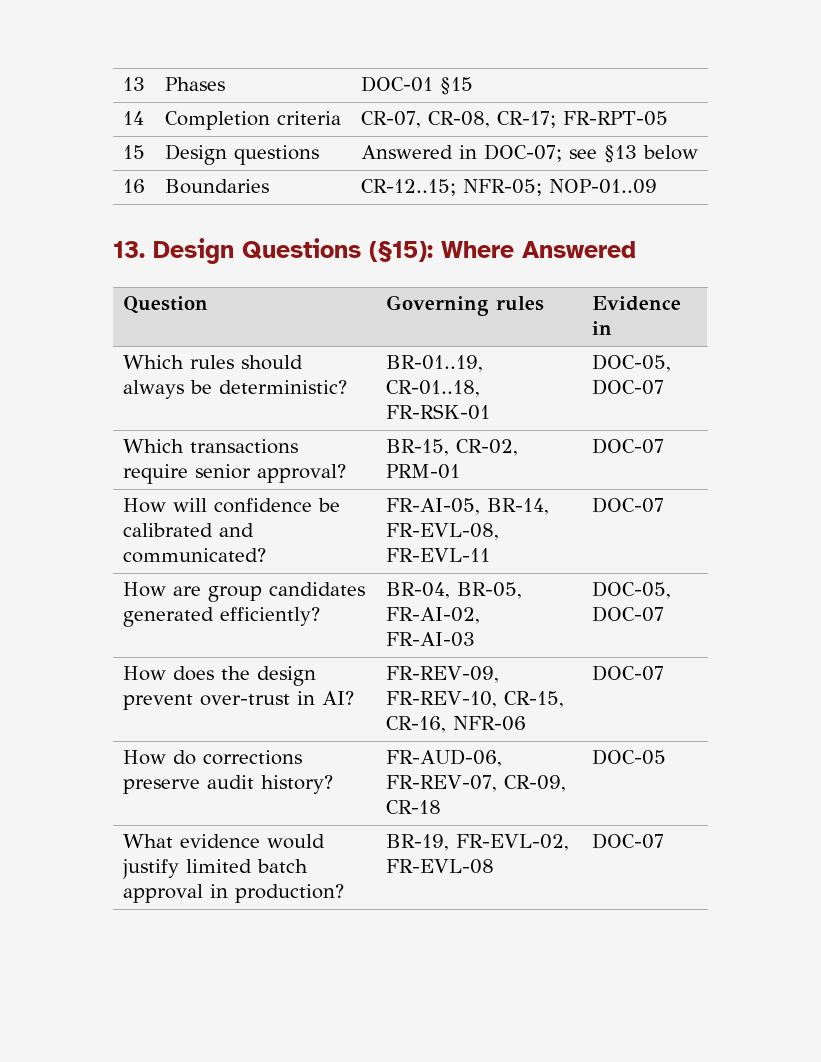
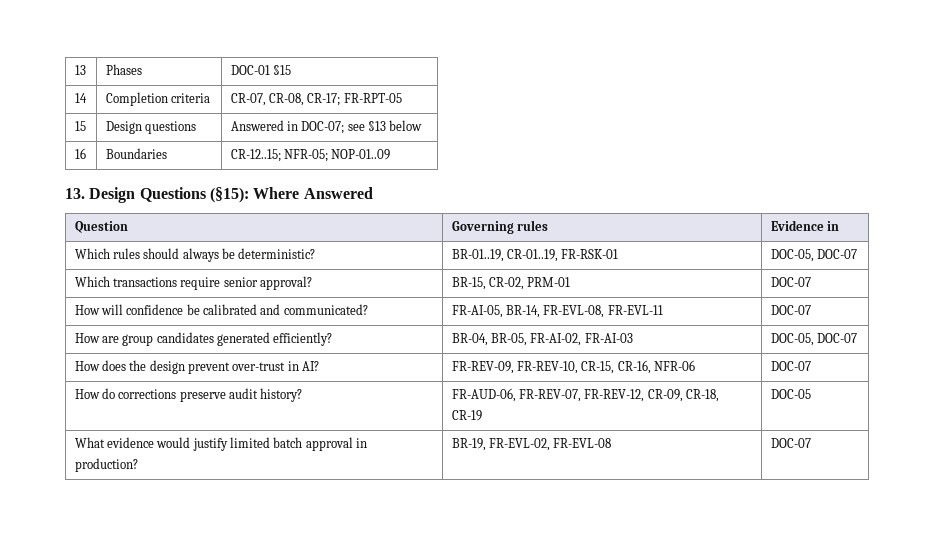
- Which rules should always be deterministic? | BR-01..19, CR-01..18, FR-RSK-01 | DOC-05, DOC-07
+ Which rules should always be deterministic? | BR-01..19, CR-01..19, FR-RSK-01 | DOC-05, DOC-07
- How do corrections preserve audit history? | FR-AUD-06, FR-REV-07, CR-09, CR-18 | DOC-05
+ How do corrections preserve audit history? | FR-AUD-06, FR-REV-07, FR-REV-12, CR-09, CR-18, CR-19 | DOC-05

